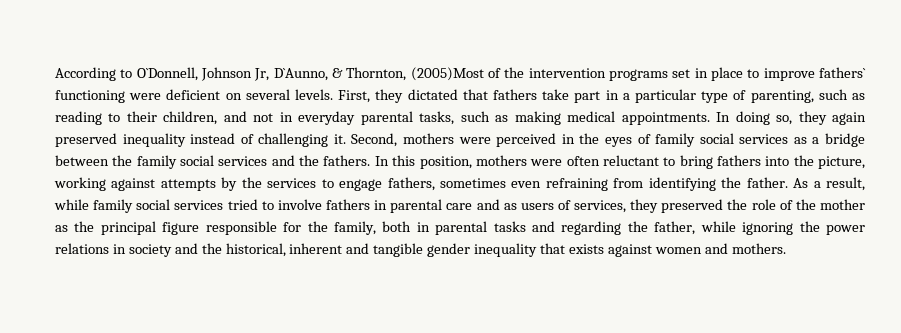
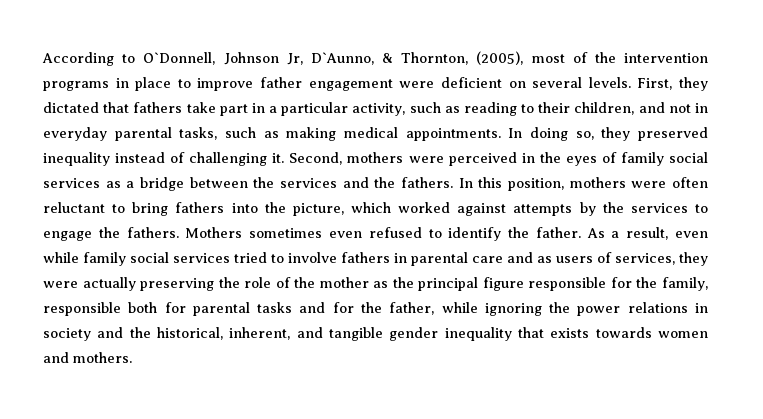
- According to O`Donnell, Johnson Jr, D`Aunno, & Thornton, (2005)Most of the intervention programs set in place to improve fathers` functioning were deficient on several levels.
+ According to O`Donnell, Johnson Jr, D`Aunno, & Thornton, (2005), most of the intervention programs in place to improve father engagement were deficient on several levels.
- First, they dictated that fathers take part in a particular type of parenting, such as reading to their children, and not in everyday parental tasks, such as making medical appointments.
+ First, they dictated that fathers take part in a particular activity, such as reading to their children, and not in everyday parental tasks, such as making medical appointments.
- In doing so, they again preserved inequality instead of challenging it.
+ In doing so, they preserved inequality instead of challenging it.
- Second, mothers were perceived in the eyes of family social services as a bridge between the family social services and the fathers.
+ Second, mothers were perceived in the eyes of family social services as a bridge between the services and the fathers.
- In this position, mothers were often reluctant to bring fathers into the picture, working against attempts by the services to engage fathers, sometimes even refraining from identifying the father.
+ In this position, mothers were often reluctant to bring fathers into the picture, which worked against attempts by the services to engage the fathers. Mothers sometimes even refused to identify the father.
- As a result, while family social services tried to involve fathers in parental care and as users of services, they preserved the role of the mother as the principal figure responsible for the family, both in parental tasks and regarding the father, while ignoring the power relations in society and the historical, inherent and tangible gender inequality that exists against women and mothers.
+ As a result, even while family social services tried to involve fathers in parental care and as users of services, they were actually preserving the role of the mother as the principal figure responsible for the family, responsible both for parental tasks and for the father, while ignoring the power relations in society and the historical, inherent, and tangible gender inequality that exists towards women and mothers.

